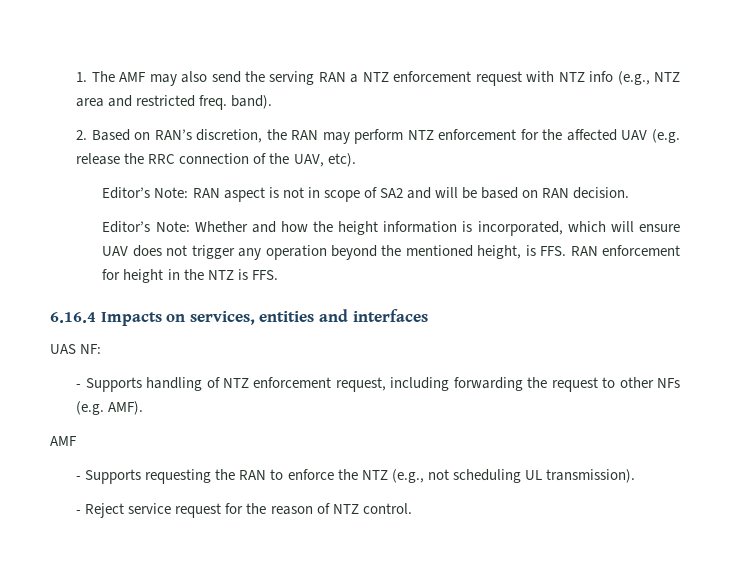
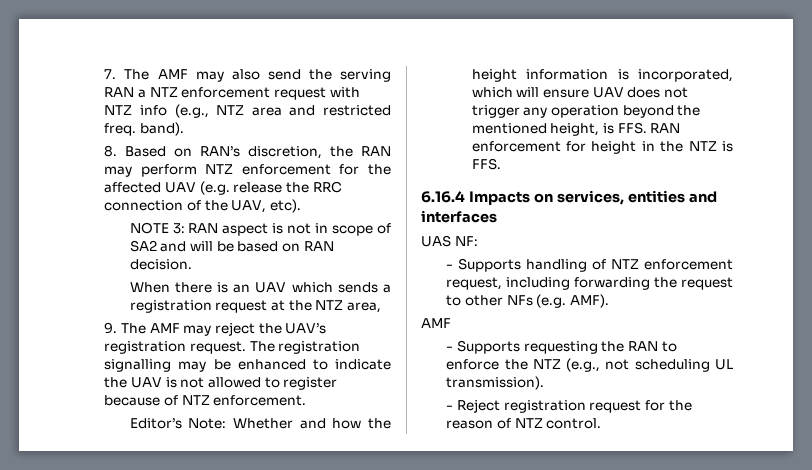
- 1. The AMF may also send the serving RAN a NTZ enforcement request with NTZ info (e.g., NTZ area and restricted freq. band).
+ 7. The AMF may also send the serving RAN a NTZ enforcement request with NTZ info (e.g., NTZ area and restricted freq. band).
- 2. Based on RAN’s discretion, the RAN may perform NTZ enforcement for the affected UAV (e.g. release the RRC connection of the UAV, etc).
+ 8. Based on RAN’s discretion, the RAN may perform NTZ enforcement for the affected UAV (e.g. release the RRC connection of the UAV, etc).
- Editor’s Note: RAN aspect is not in scope of SA2 and will be based on RAN decision.
+ NOTE 3: RAN aspect is not in scope of SA2 and will be based on RAN decision.
+ When there is an UAV which sends a registration request at the NTZ area,
+ 9. The AMF may reject the UAV’s registration request. The registration signalling may be enhanced to indicate the UAV is not allowed to register because of NTZ enforcement.
- - Reject service request for the reason of NTZ control.
+ - Reject registration request for the reason of NTZ control.

